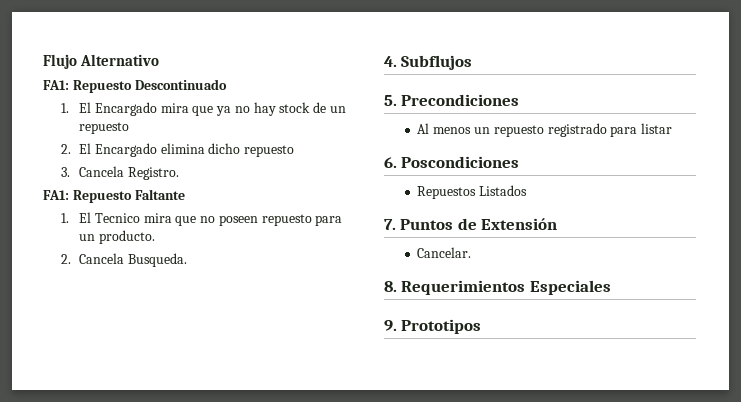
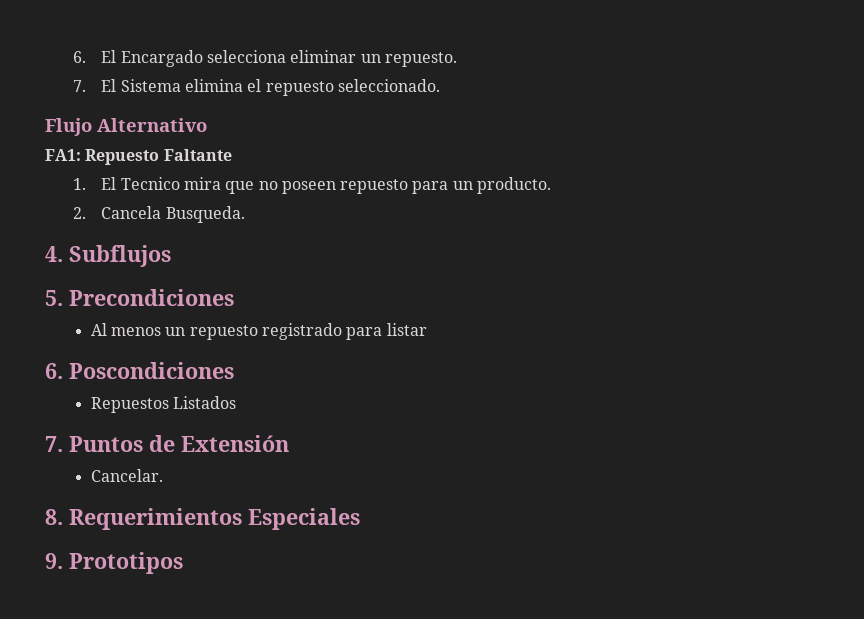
+ 6. El Encargado selecciona eliminar un repuesto.
+ 7. El Sistema elimina el repuesto seleccionado.
  Flujo Alternativo
- FA1: Repuesto Descontinuado
- 1. El Encargado mira que ya no hay stock de un repuesto
- 2. El Encargado elimina dicho repuesto
- 3. Cancela Registro.

